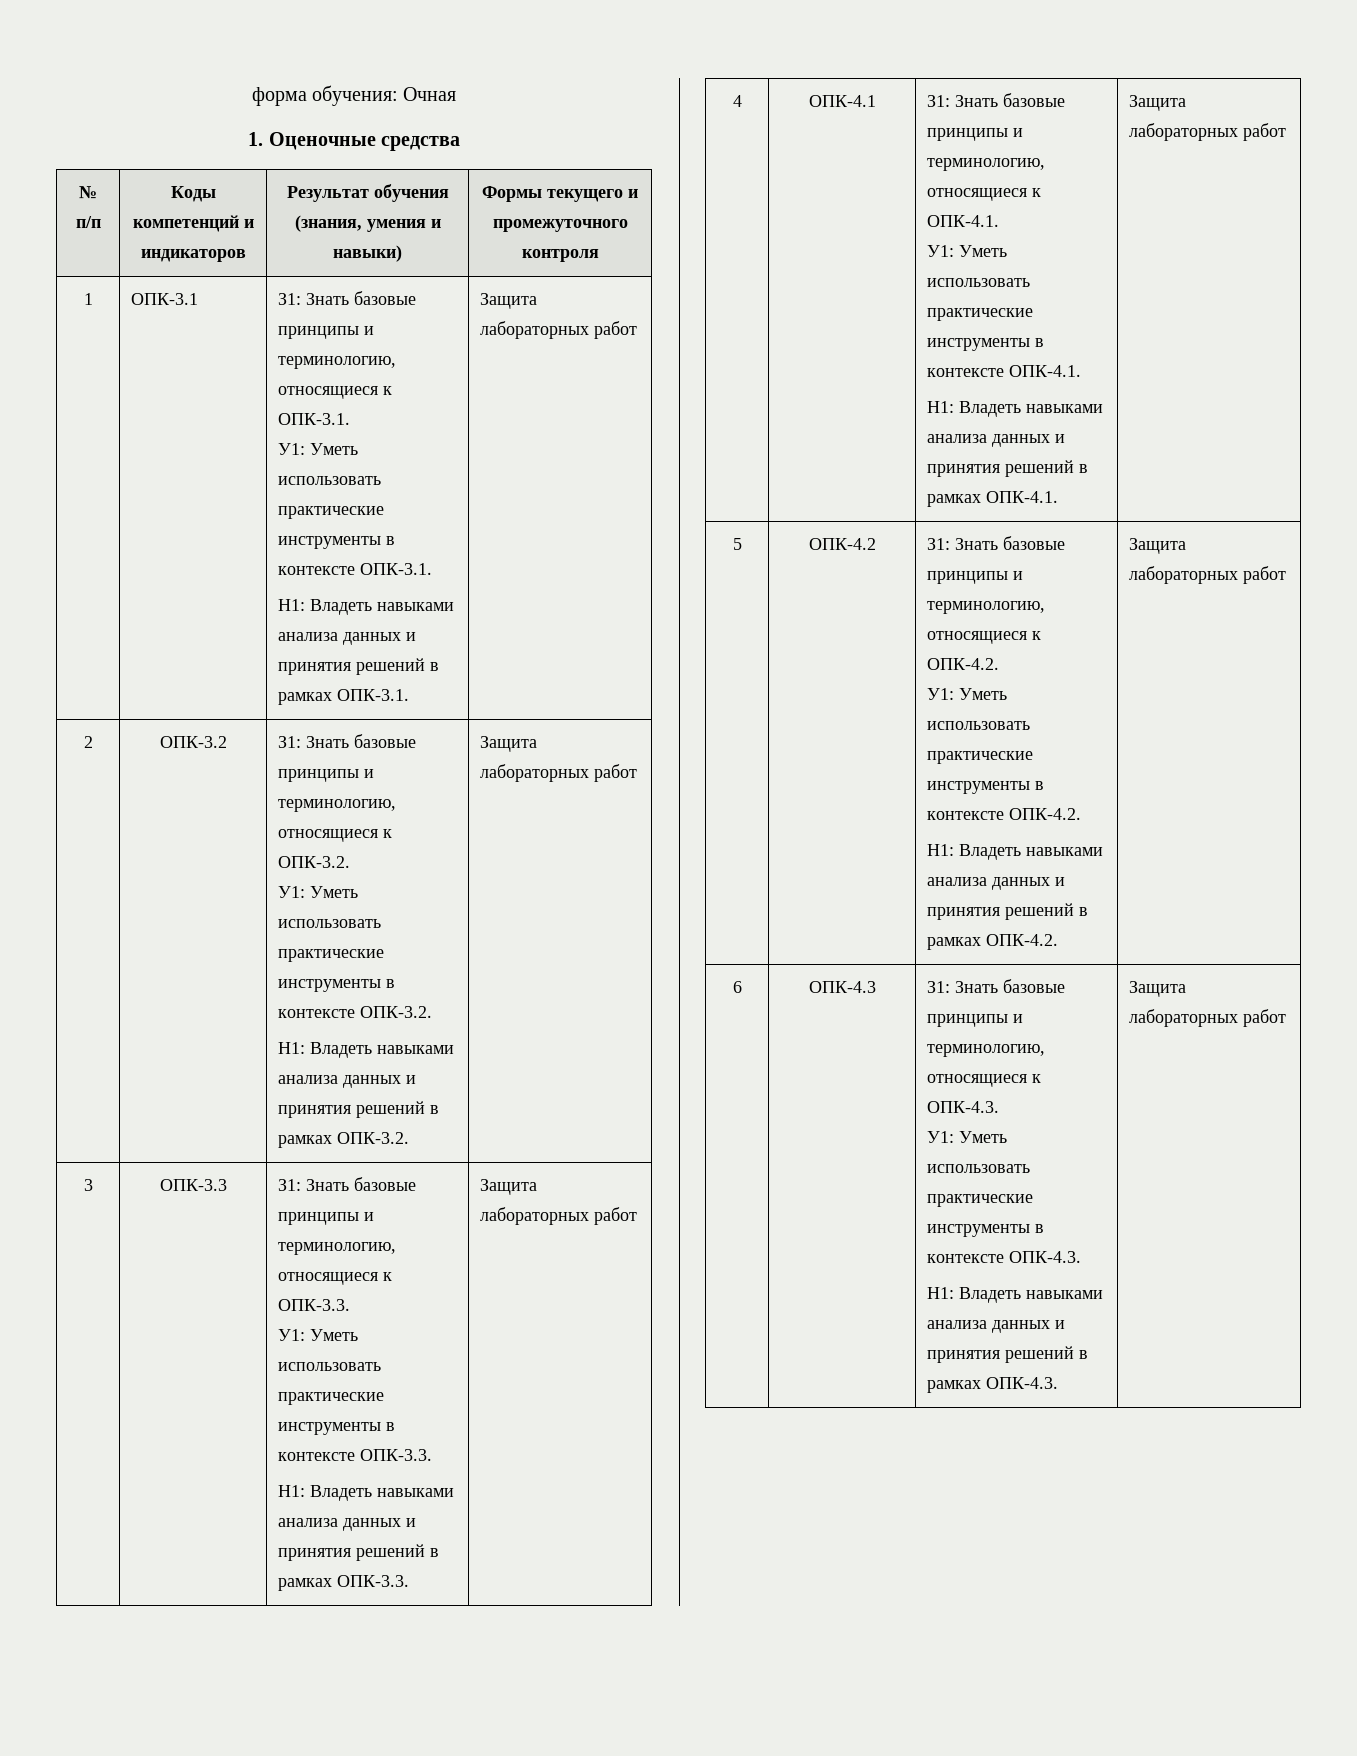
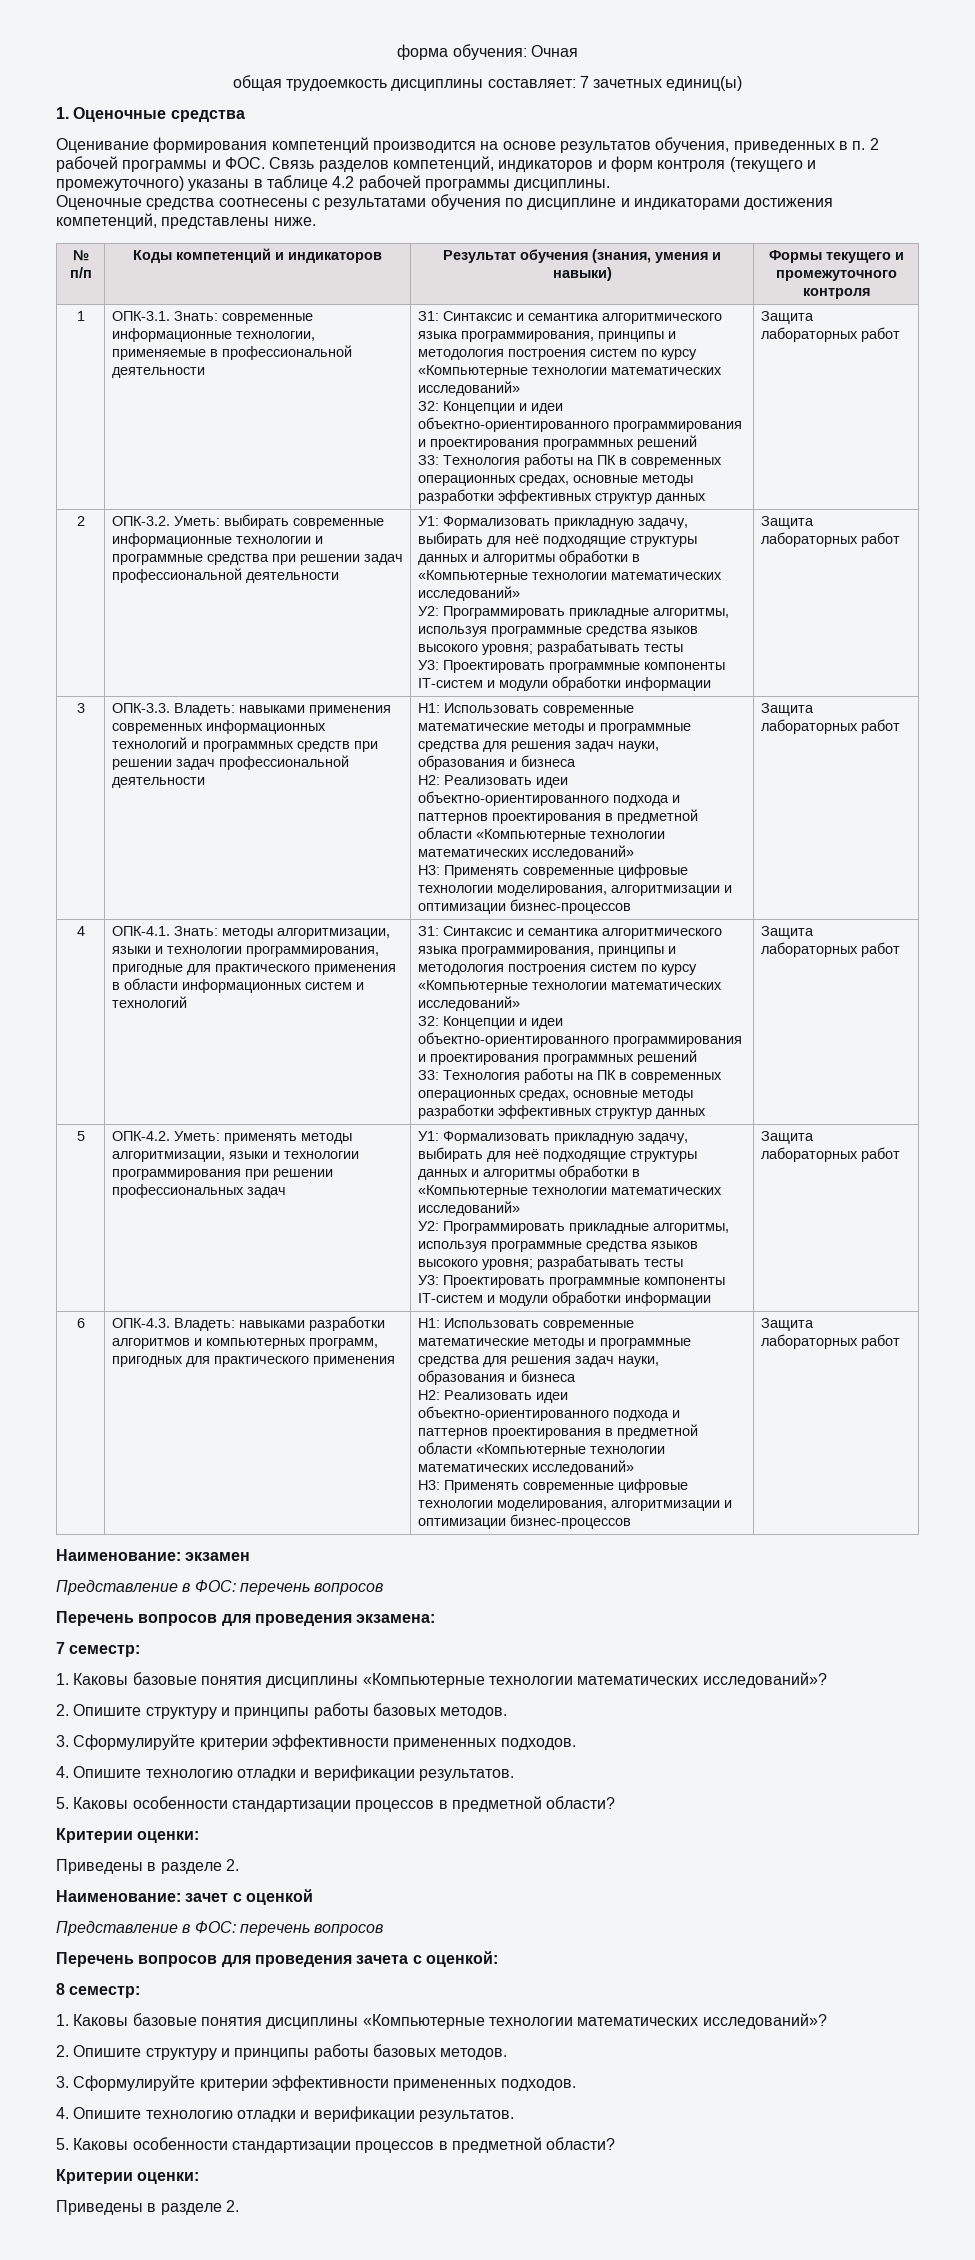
+ общая трудоемкость дисциплины составляет: 7 зачетных единиц(ы)
  1. Оценочные средства
+ Оценивание формирования компетенций производится на основе результатов обучения, приведенных в п. 2 рабочей программы и ФОС. Связь разделов компетенций, индикаторов и форм контроля (текущего и промежуточного) указаны в таблице 4.2 рабочей программы дисциплины.
+ Оценочные средства соотнесены с результатами обучения по дисциплине и индикаторами достижения компетенций, представлены ниже.
- ОПК-3.1 | З1: Знать базовые принципы и терминологию, относящиеся к ОПК-3.1.
- У1: Уметь использовать практические инструменты в контексте ОПК-3.1.
- Н1: Владеть навыками анализа данных и принятия решений в рамках ОПК-3.1. | Защита лабораторных работ
- 2 | ОПК-3.2 | З1: Знать базовые принципы и терминологию, относящиеся к ОПК-3.2.
- У1: Уметь использовать практические инструменты в контексте ОПК-3.2.
- Н1: Владеть навыками анализа данных и принятия решений в рамках ОПК-3.2. | Защита лабораторных работ
- 3 | ОПК-3.3 | З1: Знать базовые принципы и терминологию, относящиеся к ОПК-3.3.
- У1: Уметь использовать практические инструменты в контексте ОПК-3.3.
- Н1: Владеть навыками анализа данных и принятия решений в рамках ОПК-3.3. | Защита лабораторных работ
- 4 | ОПК-4.1 | З1: Знать базовые принципы и терминологию, относящиеся к ОПК-4.1.
- У1: Уметь использовать практические инструменты в контексте ОПК-4.1.
- Н1: Владеть навыками анализа данных и принятия решений в рамках ОПК-4.1. | Защита лабораторных работ
- 5 | ОПК-4.2 | З1: Знать базовые принципы и терминологию, относящиеся к ОПК-4.2.
- У1: Уметь использовать практические инструменты в контексте ОПК-4.2.
- Н1: Владеть навыками анализа данных и принятия решений в рамках ОПК-4.2. | Защита лабораторных работ
- 6 | ОПК-4.3 | З1: Знать базовые принципы и терминологию, относящиеся к ОПК-4.3.
- У1: Уметь использовать практические инструменты в контексте ОПК-4.3.
- Н1: Владеть навыками анализа данных и принятия решений в рамках ОПК-4.3. | Защита лабораторных работ
+ ОПК-3.1. Знать: современные информационные технологии, применяемые в профессиональной деятельности | З1: Синтаксис и семантика алгоритмического языка программирования, принципы и методология построения систем по курсу «Компьютерные технологии математических исследований»
+ З2: Концепции и идеи объектно-ориентированного программирования и проектирования программных решений
+ З3: Технология работы на ПК в современных операционных средах, основные методы разработки эффективных структур данных | Защита лабораторных работ
+ 2 | ОПК-3.2. Уметь: выбирать современные информационные технологии и программные средства при решении задач профессиональной деятельности | У1: Формализовать прикладную задачу, выбирать для неё подходящие структуры данных и алгоритмы обработки в «Компьютерные технологии математических исследований»
+ У2: Программировать прикладные алгоритмы, используя программные средства языков высокого уровня; разрабатывать тесты
+ У3: Проектировать программные компоненты IT-систем и модули обработки информации | Защита лабораторных работ
+ 3 | ОПК-3.3. Владеть: навыками применения современных информационных технологий и программных средств при решении задач профессиональной деятельности | Н1: Использовать современные математические методы и программные средства для решения задач науки, образования и бизнеса
+ Н2: Реализовать идеи объектно-ориентированного подхода и паттернов проектирования в предметной области «Компьютерные технологии математических исследований»
+ Н3: Применять современные цифровые технологии моделирования, алгоритмизации и оптимизации бизнес-процессов | Защита лабораторных работ
+ 4 | ОПК-4.1. Знать: методы алгоритмизации, языки и технологии программирования, пригодные для практического применения в области информационных систем и технологий | З1: Синтаксис и семантика алгоритмического языка программирования, принципы и методология построения систем по курсу «Компьютерные технологии математических исследований»
+ З2: Концепции и идеи объектно-ориентированного программирования и проектирования программных решений
+ З3: Технология работы на ПК в современных операционных средах, основные методы разработки эффективных структур данных | Защита лабораторных работ
+ 5 | ОПК-4.2. Уметь: применять методы алгоритмизации, языки и технологии программирования при решении профессиональных задач | У1: Формализовать прикладную задачу, выбирать для неё подходящие структуры данных и алгоритмы обработки в «Компьютерные технологии математических исследований»
+ У2: Программировать прикладные алгоритмы, используя программные средства языков высокого уровня; разрабатывать тесты
+ У3: Проектировать программные компоненты IT-систем и модули обработки информации | Защита лабораторных работ
+ 6 | ОПК-4.3. Владеть: навыками разработки алгоритмов и компьютерных программ, пригодных для практического применения | Н1: Использовать современные математические методы и программные средства для решения задач науки, образования и бизнеса
+ Н2: Реализовать идеи объектно-ориентированного подхода и паттернов проектирования в предметной области «Компьютерные технологии математических исследований»
+ Н3: Применять современные цифровые технологии моделирования, алгоритмизации и оптимизации бизнес-процессов | Защита лабораторных работ
+ Наименование: экзамен
+ Представление в ФОС: перечень вопросов
+ Перечень вопросов для проведения экзамена:
+ 7 семестр:
+ 1. Каковы базовые понятия дисциплины «Компьютерные технологии математических исследований»?
+ 2. Опишите структуру и принципы работы базовых методов.
+ 3. Сформулируйте критерии эффективности примененных подходов.
+ 4. Опишите технологию отладки и верификации результатов.
+ 5. Каковы особенности стандартизации процессов в предметной области?
+ Критерии оценки:
+ Приведены в разделе 2.
+ Наименование: зачет с оценкой
+ Представление в ФОС: перечень вопросов
+ Перечень вопросов для проведения зачета с оценкой:
+ 8 семестр:
+ 1. Каковы базовые понятия дисциплины «Компьютерные технологии математических исследований»?
+ 2. Опишите структуру и принципы работы базовых методов.
+ 3. Сформулируйте критерии эффективности примененных подходов.
+ 4. Опишите технологию отладки и верификации результатов.
+ 5. Каковы особенности стандартизации процессов в предметной области?
+ Критерии оценки:
+ Приведены в разделе 2.

